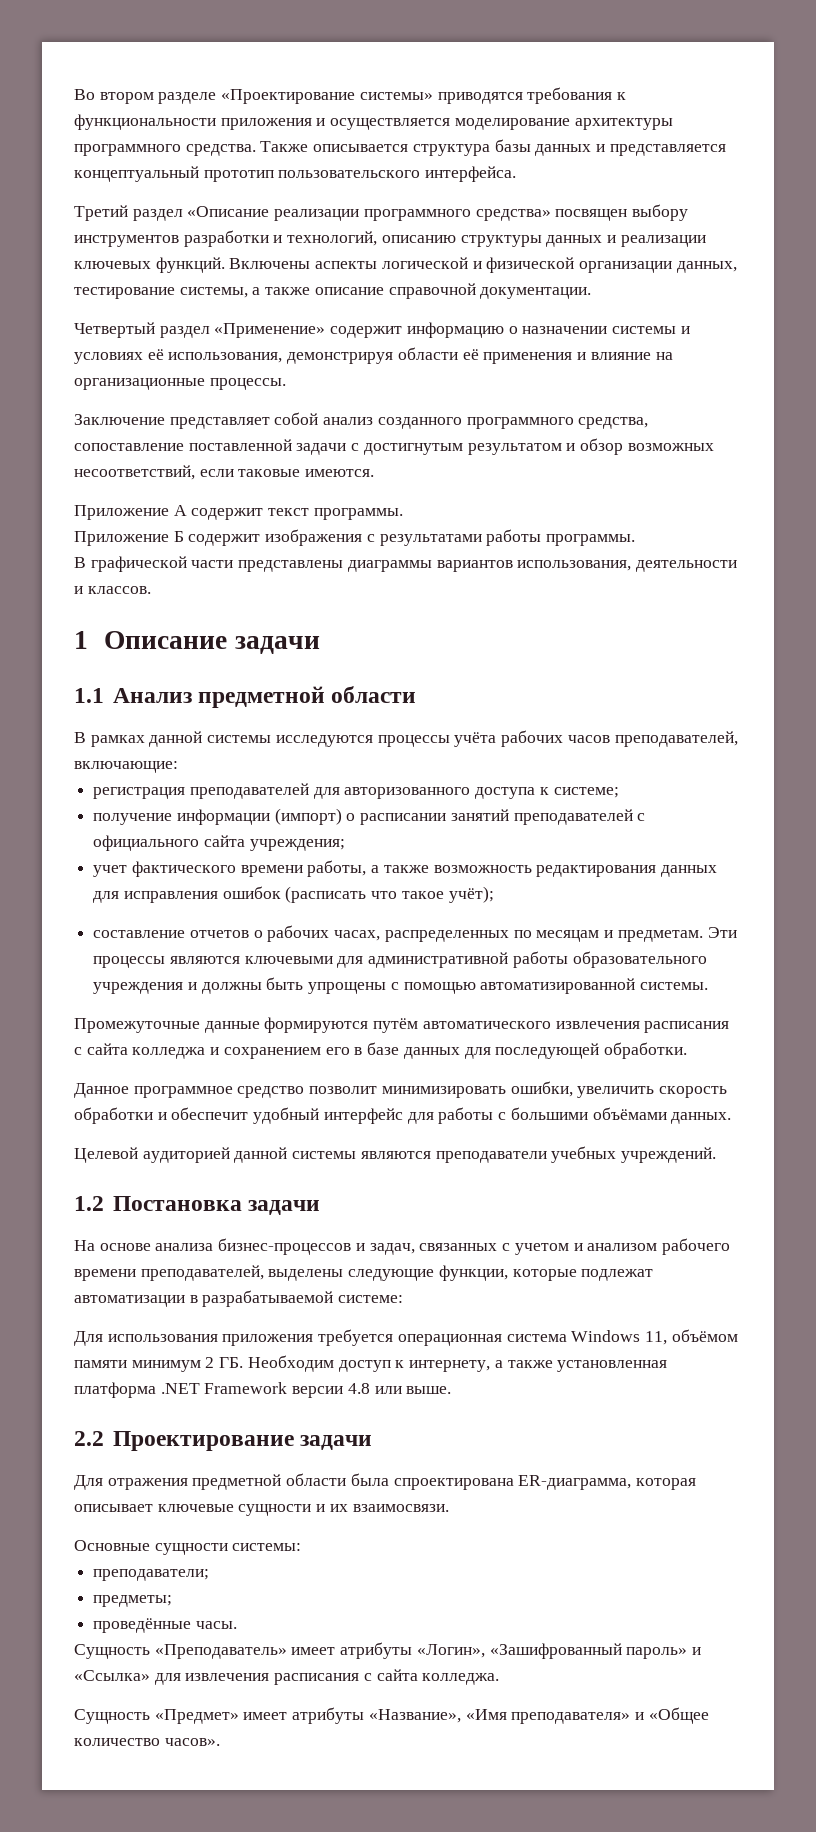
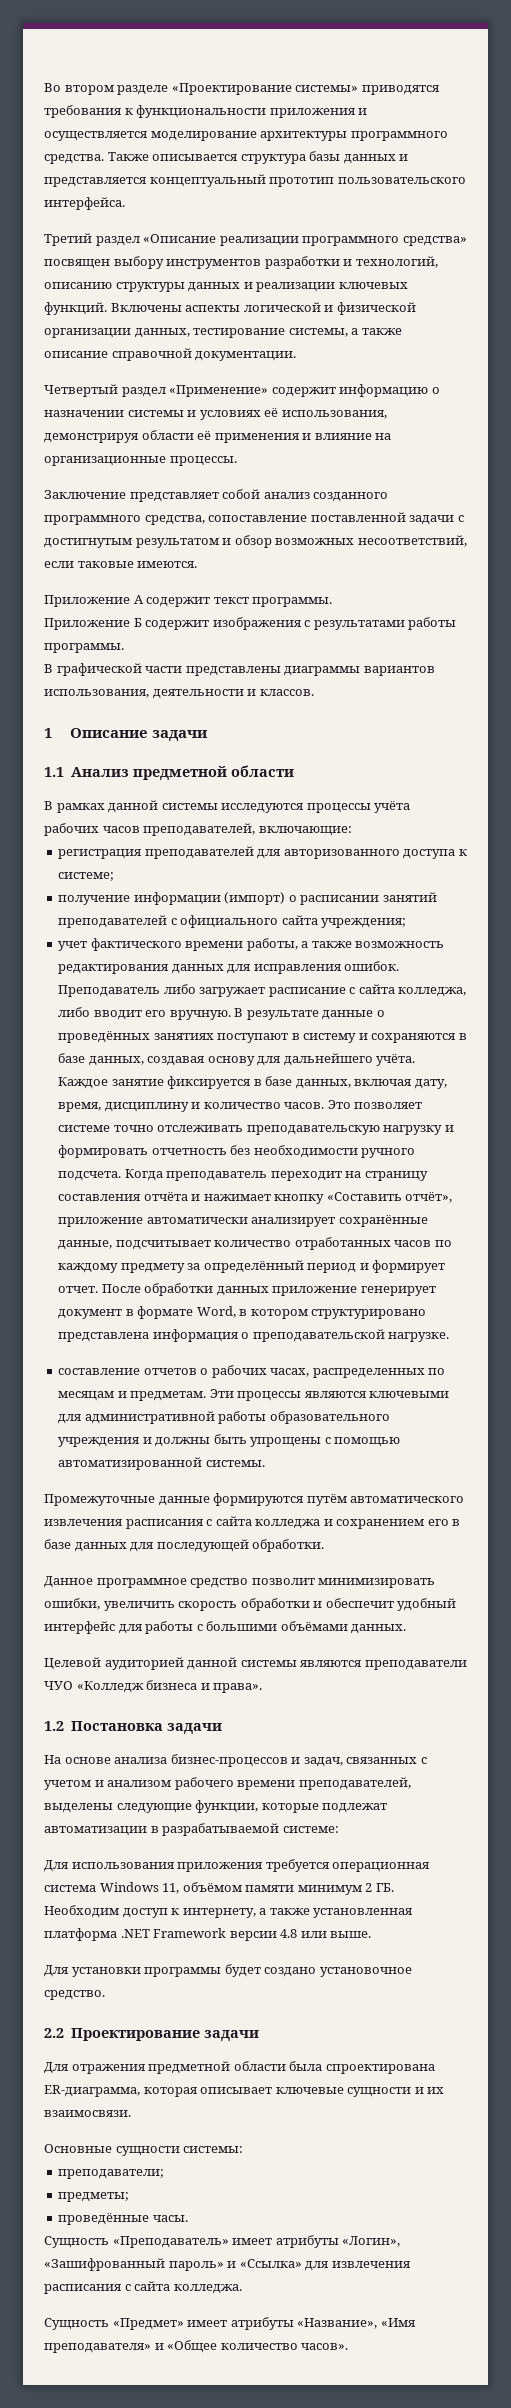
- учет фактического времени работы, а также возможность редактирования данных для исправления ошибок (расписать что такое учёт);
+ учет фактического времени работы, а также возможность редактирования данных для исправления ошибок. Преподаватель либо загружает расписание с сайта колледжа, либо вводит его вручную. В результате данные о проведённых занятиях поступают в систему и сохраняются в базе данных, создавая основу для дальнейшего учёта. Каждое занятие фиксируется в базе данных, включая дату, время, дисциплину и количество часов. Это позволяет системе точно отслеживать преподавательскую нагрузку и формировать отчетность без необходимости ручного подсчета. Когда преподаватель переходит на страницу составления отчёта и нажимает кнопку «Составить отчёт», приложение автоматически анализирует сохранённые данные, подсчитывает количество отработанных часов по каждому предмету за определённый период и формирует отчет. После обработки данных приложение генерирует документ в формате Word, в котором структурировано представлена информация о преподавательской нагрузке.
- Целевой аудиторией данной системы являются преподаватели учебных учреждений.
+ Целевой аудиторией данной системы являются преподаватели ЧУО «Колледж бизнеса и права».
+ Для установки программы будет создано установочное средство.

